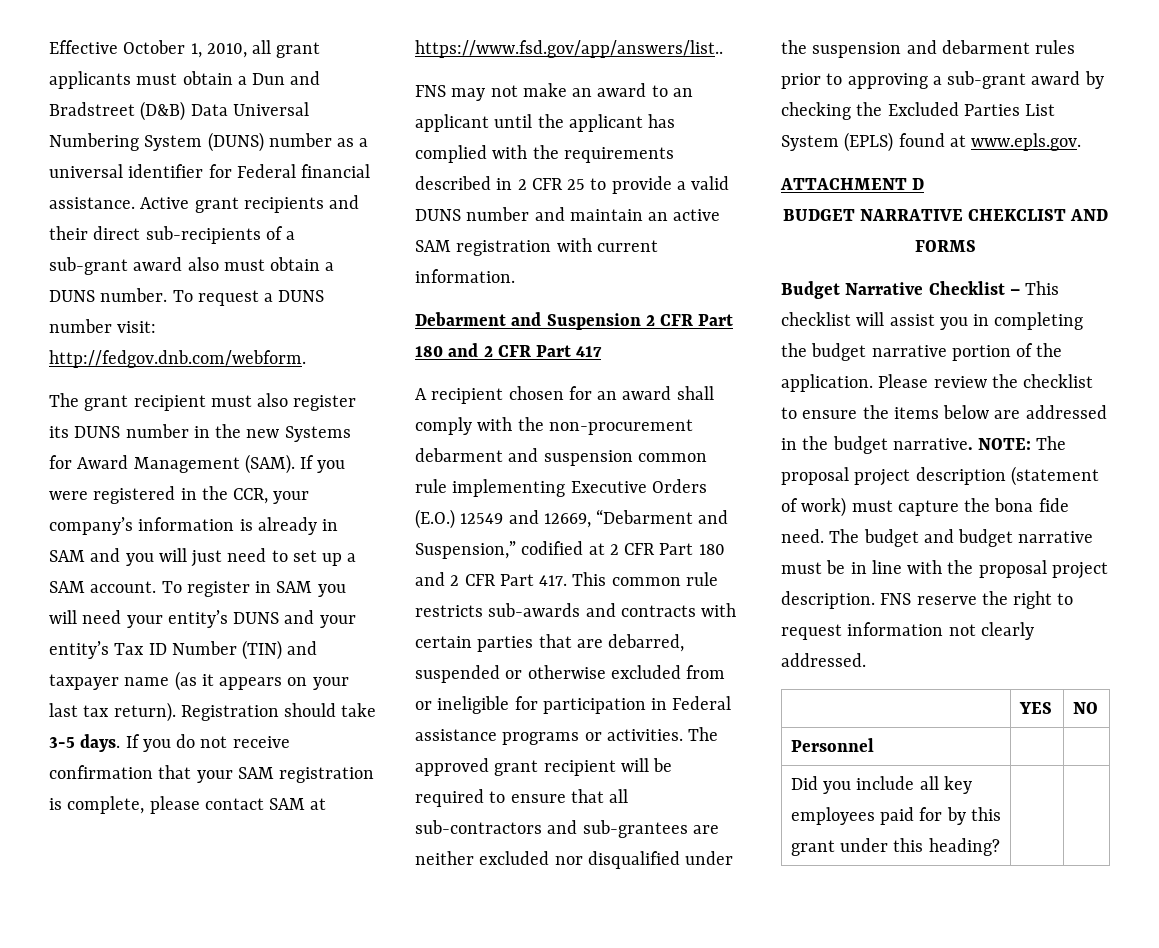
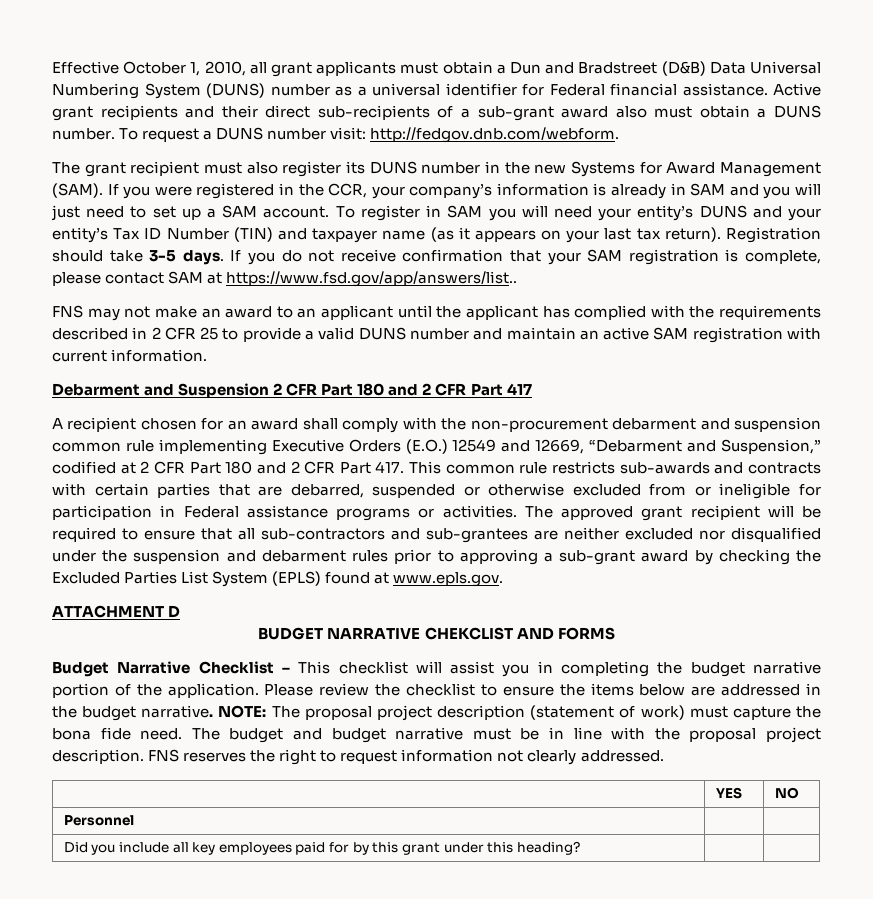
- FNS reserve the right to request information not clearly addressed.
+ FNS reserves the right to request information not clearly addressed.

